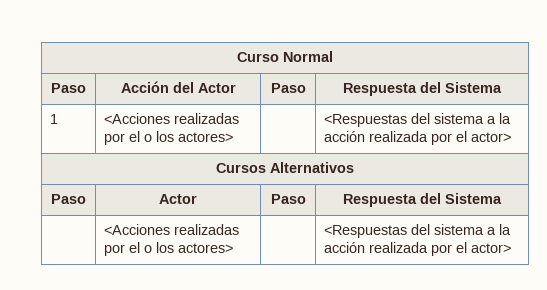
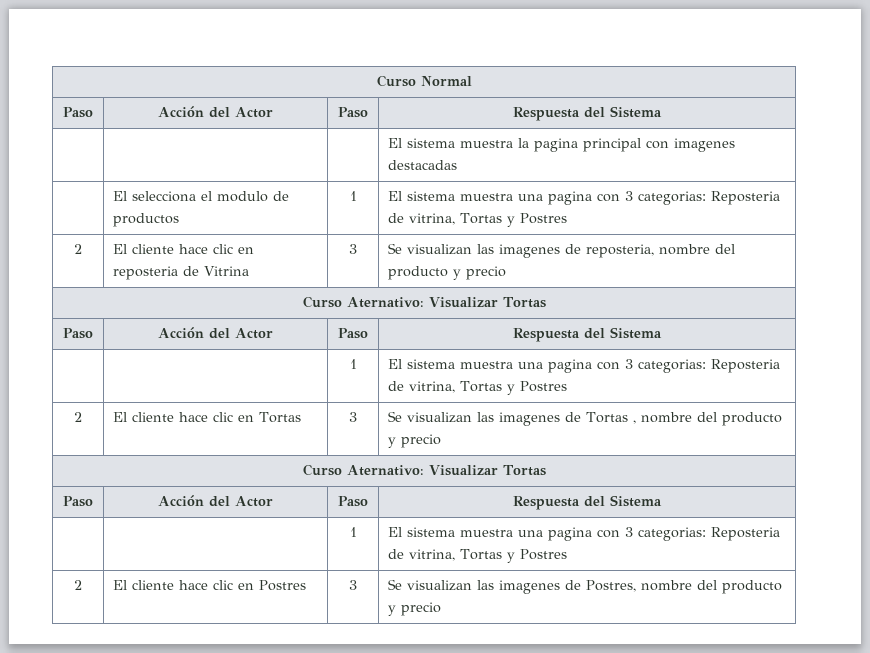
- 1 | <Acciones realizadas por el o los actores> | | <Respuestas del sistema a la acción realizada por el actor>
- Cursos Alternativos
- Paso | Actor | Paso | Respuesta del Sistema
- | <Acciones realizadas por el o los actores> | | <Respuestas del sistema a la acción realizada por el actor>
+ | | | El sistema muestra la pagina principal con imagenes destacadas
+ | El selecciona el modulo de productos | 1 | El sistema muestra una pagina con 3 categorias: Reposteria de vitrina, Tortas y Postres
+ 2 | El cliente hace clic en reposteria de Vitrina | 3 | Se visualizan las imagenes de reposteria, nombre del producto y precio
+ Curso Aternativo: Visualizar Tortas
+ Paso | Acción del Actor | Paso | Respuesta del Sistema
+ | | 1 | El sistema muestra una pagina con 3 categorias: Reposteria de vitrina, Tortas y Postres
+ 2 | El cliente hace clic en Tortas | 3 | Se visualizan las imagenes de Tortas , nombre del producto y precio
+ Curso Aternativo: Visualizar Tortas
+ Paso | Acción del Actor | Paso | Respuesta del Sistema
+ | | 1 | El sistema muestra una pagina con 3 categorias: Reposteria de vitrina, Tortas y Postres
+ 2 | El cliente hace clic en Postres | 3 | Se visualizan las imagenes de Postres, nombre del producto y precio

